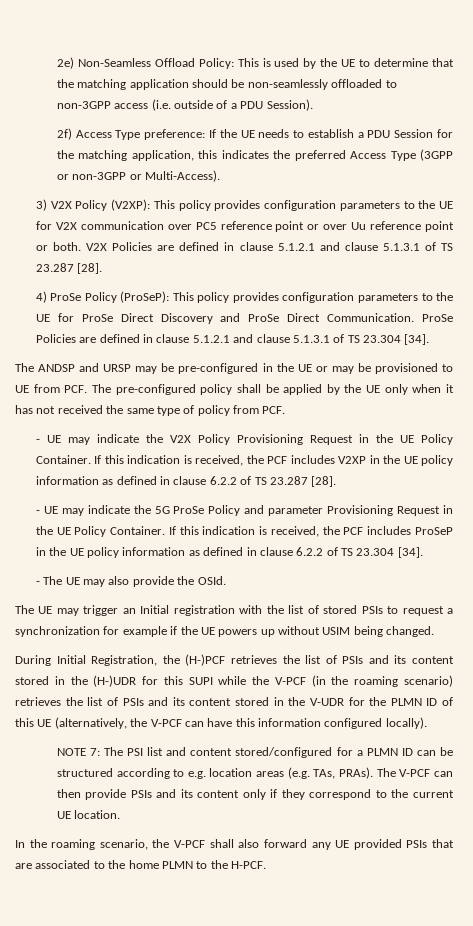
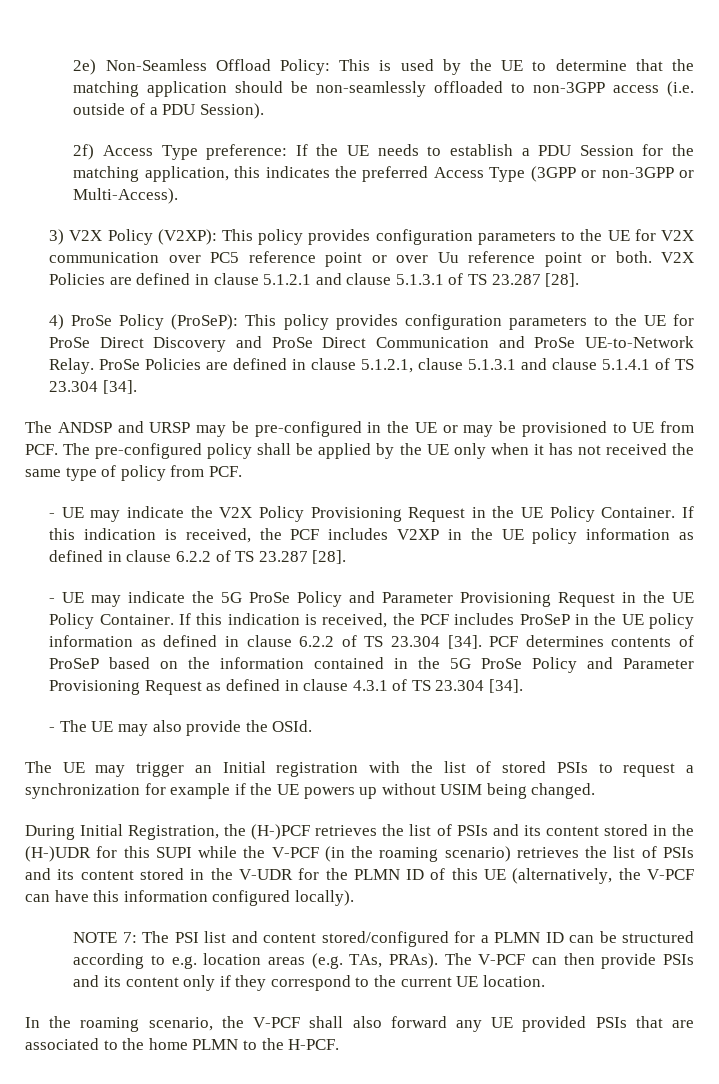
- 4) ProSe Policy (ProSeP): This policy provides configuration parameters to the UE for ProSe Direct Discovery and ProSe Direct Communication.
+ 4) ProSe Policy (ProSeP): This policy provides configuration parameters to the UE for ProSe Direct Discovery and ProSe Direct Communication and ProSe UE-to-Network Relay.
- ProSe Policies are defined in clause 5.1.2.1 and clause 5.1.3.1 of TS 23.304 [34].
+ ProSe Policies are defined in clause 5.1.2.1, clause 5.1.3.1 and clause 5.1.4.1 of TS 23.304 [34].
- - UE may indicate the 5G ProSe Policy and parameter Provisioning Request in the UE Policy Container.
+ - UE may indicate the 5G ProSe Policy and Parameter Provisioning Request in the UE Policy Container.
+ PCF determines contents of ProSeP based on the information contained in the 5G ProSe Policy and Parameter Provisioning Request as defined in clause 4.3.1 of TS 23.304 [34].

